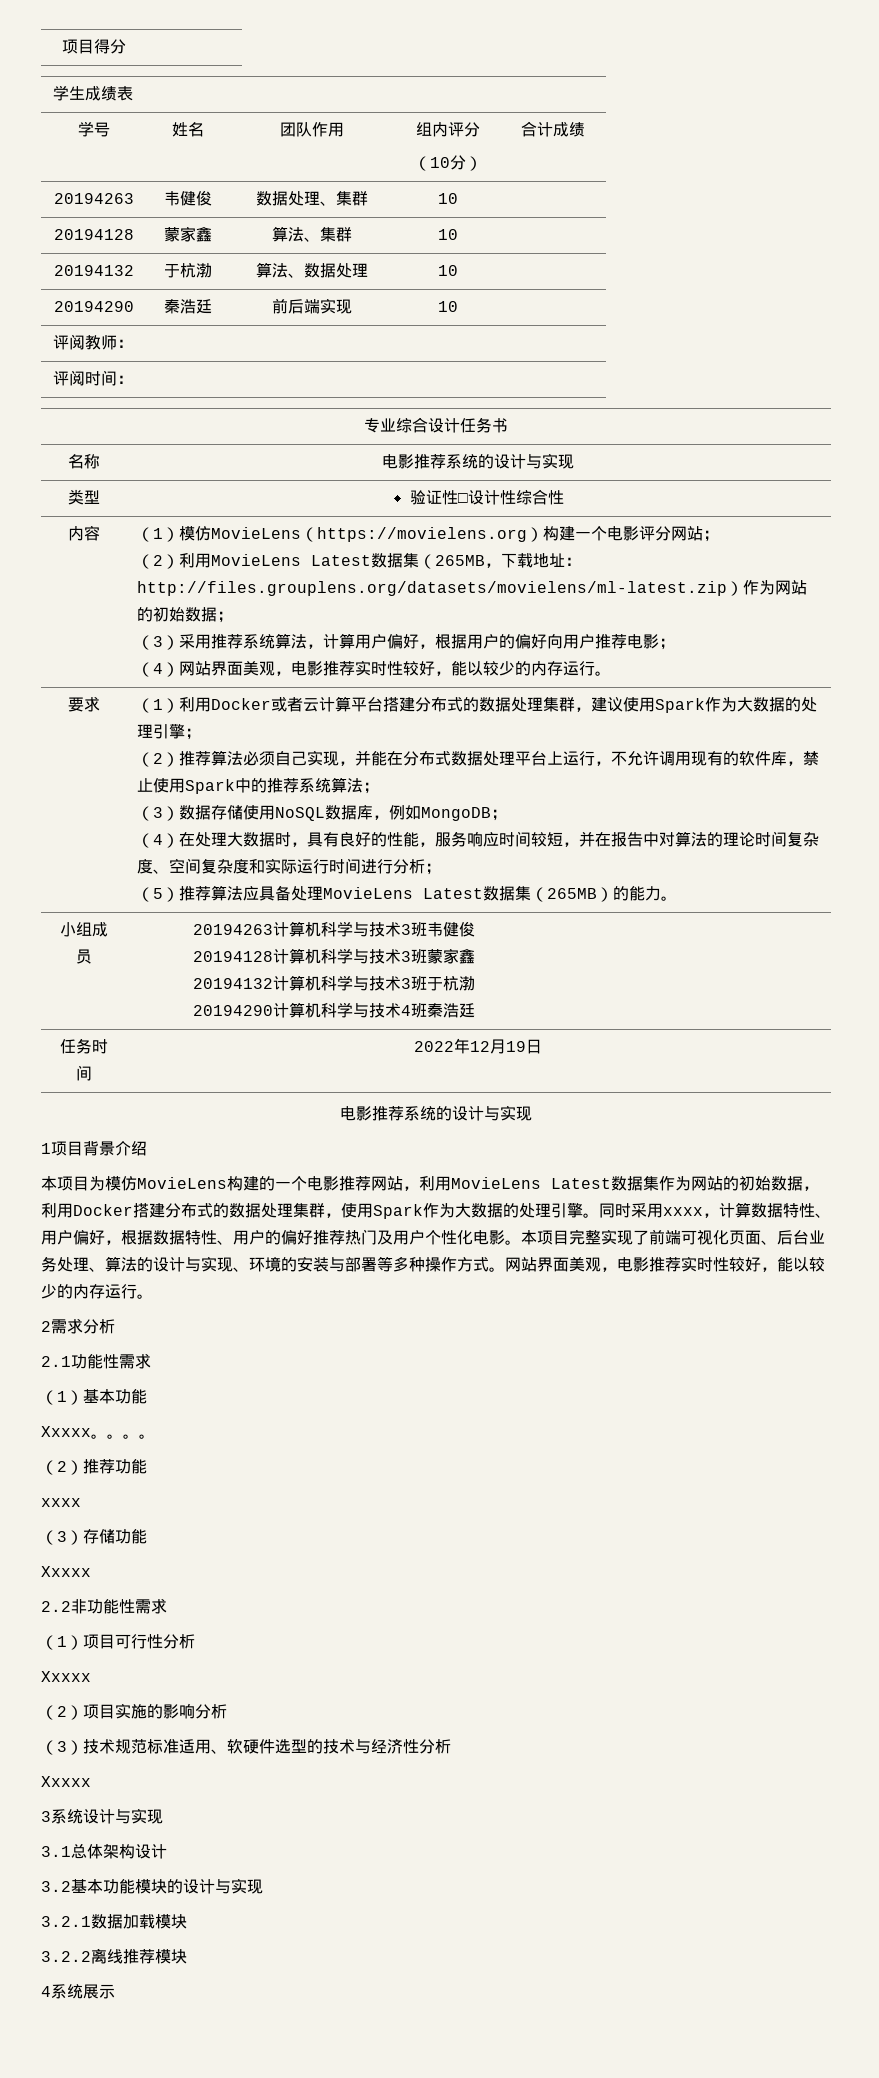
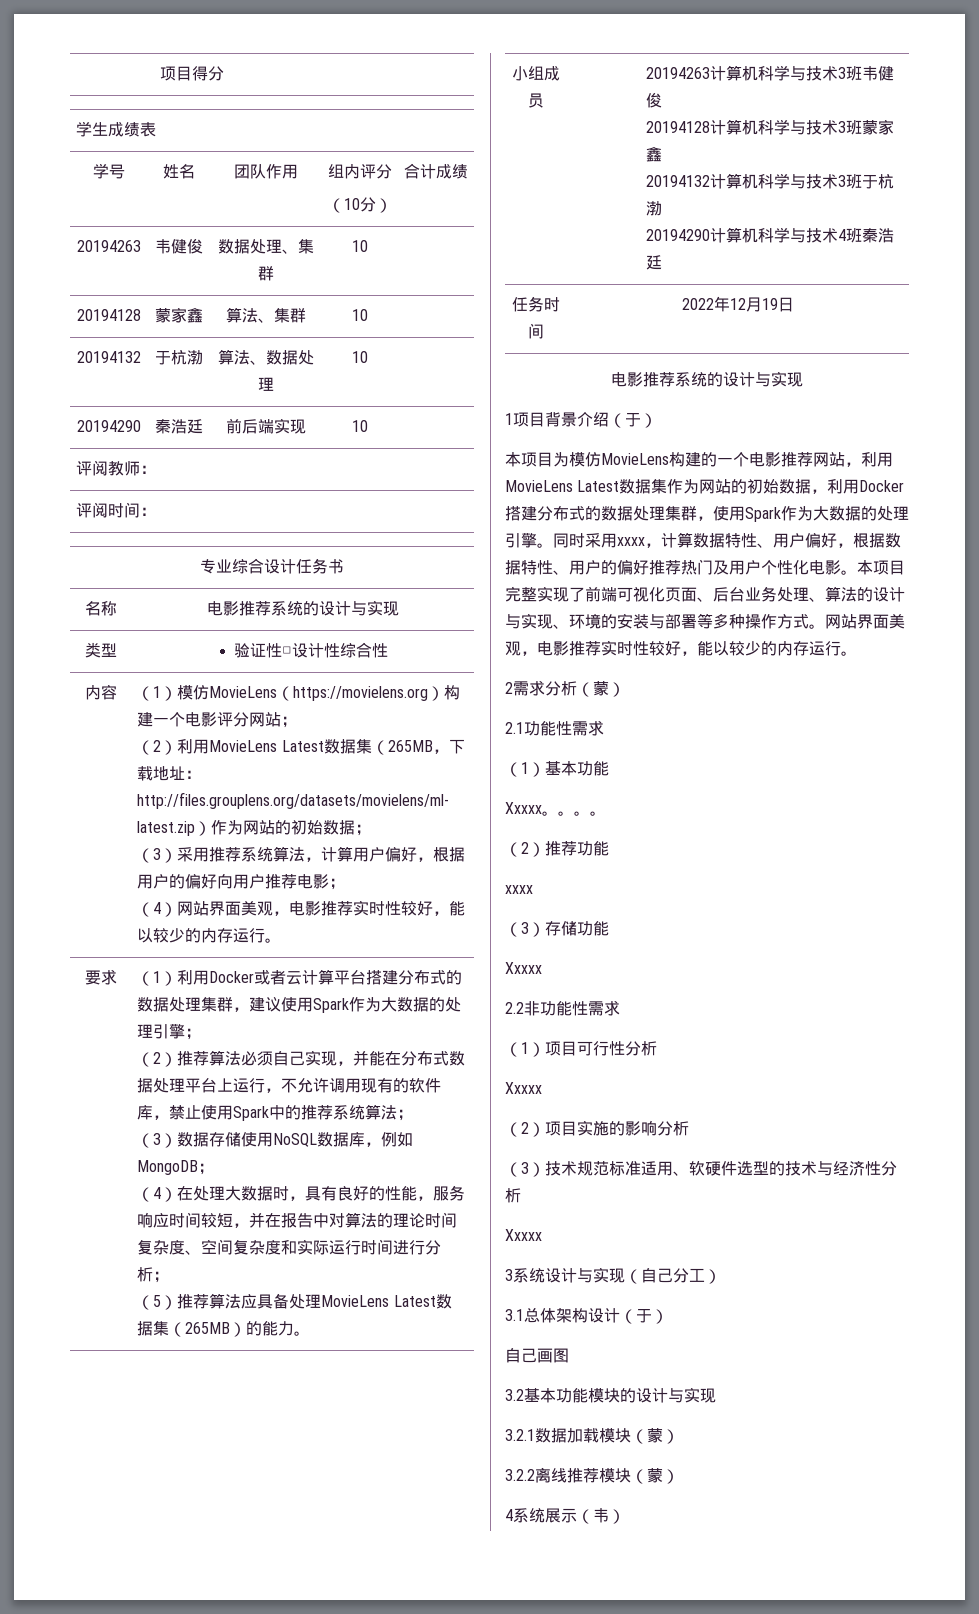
- 1项目背景介绍
+ 1项目背景介绍（于）
- 2需求分析
+ 2需求分析（蒙）
- 3系统设计与实现
+ 3系统设计与实现（自己分工）
- 3.1总体架构设计
+ 3.1总体架构设计（于）
+ 自己画图
- 3.2.1数据加载模块
+ 3.2.1数据加载模块（蒙）
- 3.2.2离线推荐模块
+ 3.2.2离线推荐模块（蒙）
- 4系统展示
+ 4系统展示（韦）

